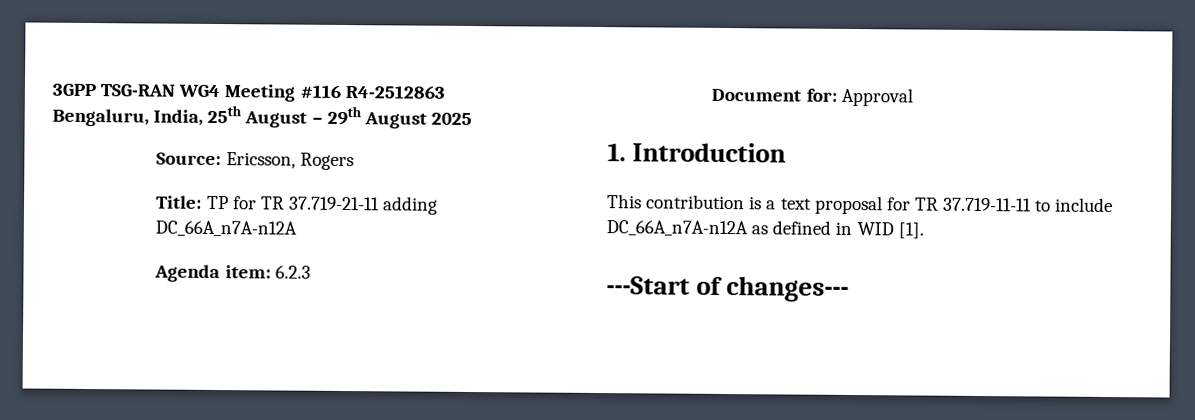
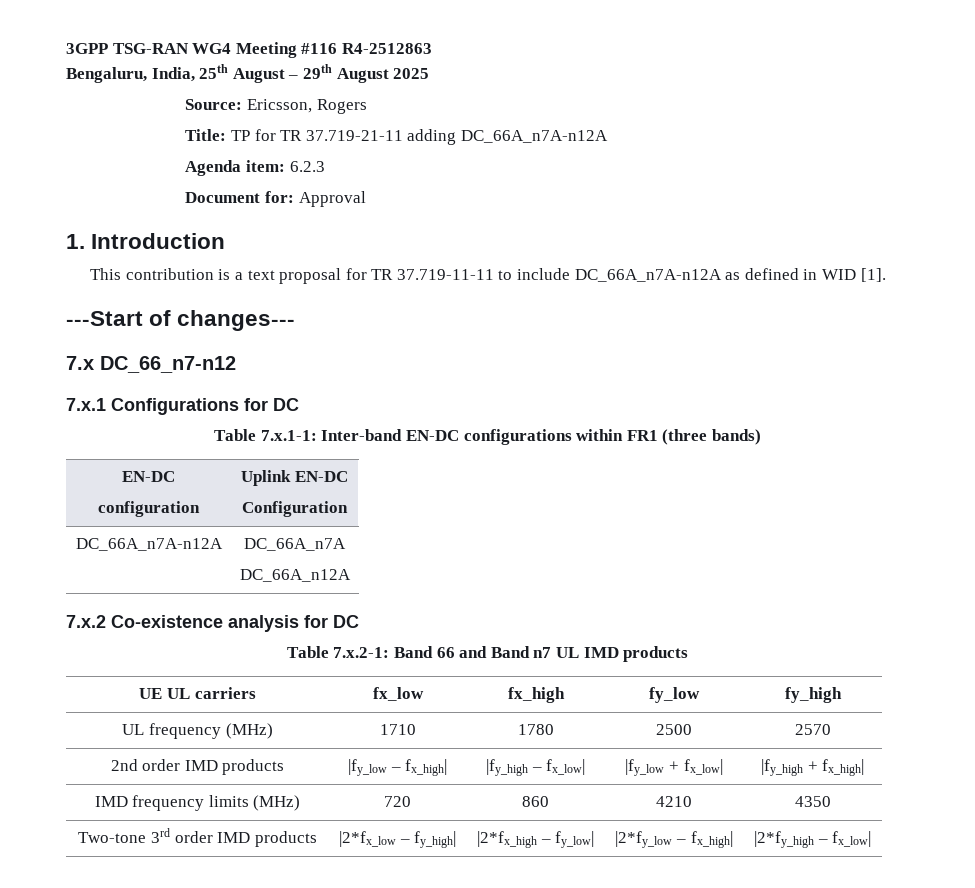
+ 7.x DC_66_n7-n12
+ 7.x.1 Configurations for DC
+ Table 7.x.1-1: Inter-band EN-DC configurations within FR1 (three bands)
+ EN-DC
+ configuration | Uplink EN-DC
+ Configuration
+ DC_66A_n7A-n12A | DC_66A_n7A
+ DC_66A_n12A
+ 7.x.2 Co-existence analysis for DC
+ Table 7.x.2-1: Band 66 and Band n7 UL IMD products
+ UE UL carriers | fx_low | fx_high | fy_low | fy_high
+ UL frequency (MHz) | 1710 | 1780 | 2500 | 2570
+ 2nd order IMD products | |fy_low – fx_high| | |fy_high – fx_low| | |fy_low + fx_low| | |fy_high + fx_high|
+ IMD frequency limits (MHz) | 720 | 860 | 4210 | 4350
+ Two-tone 3rd order IMD products | |2*fx_low – fy_high| | |2*fx_high – fy_low| | |2*fy_low – fx_high| | |2*fy_high – fx_low|

